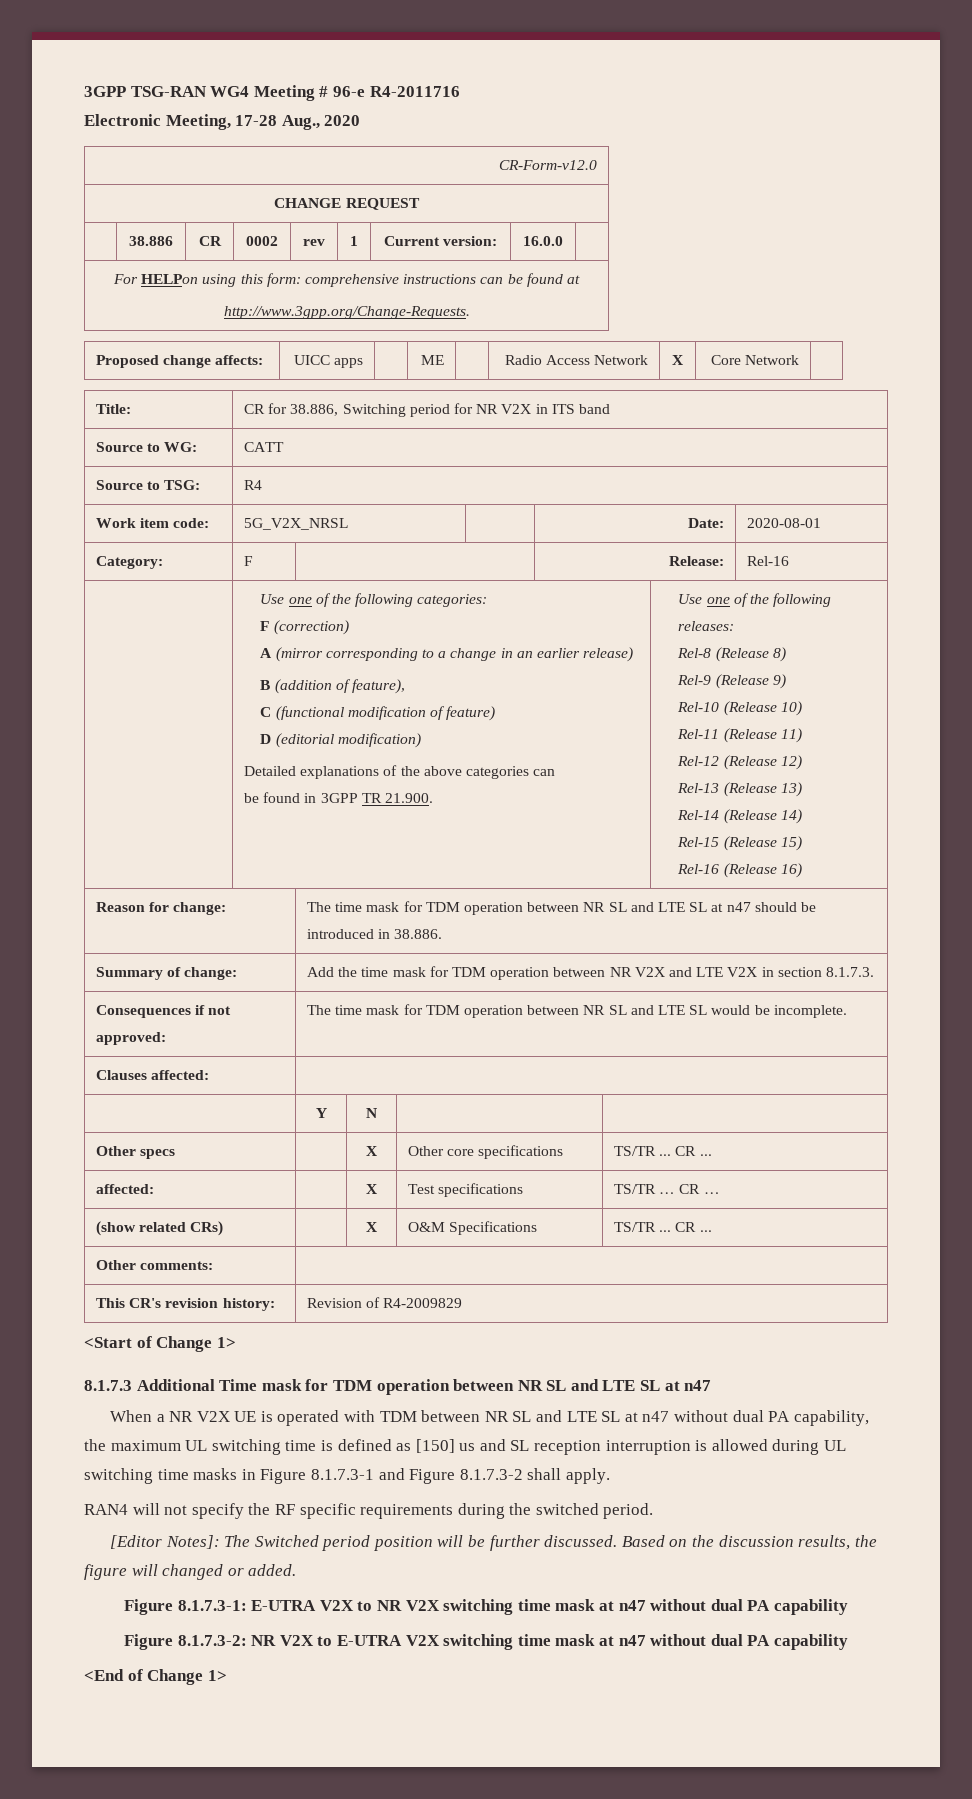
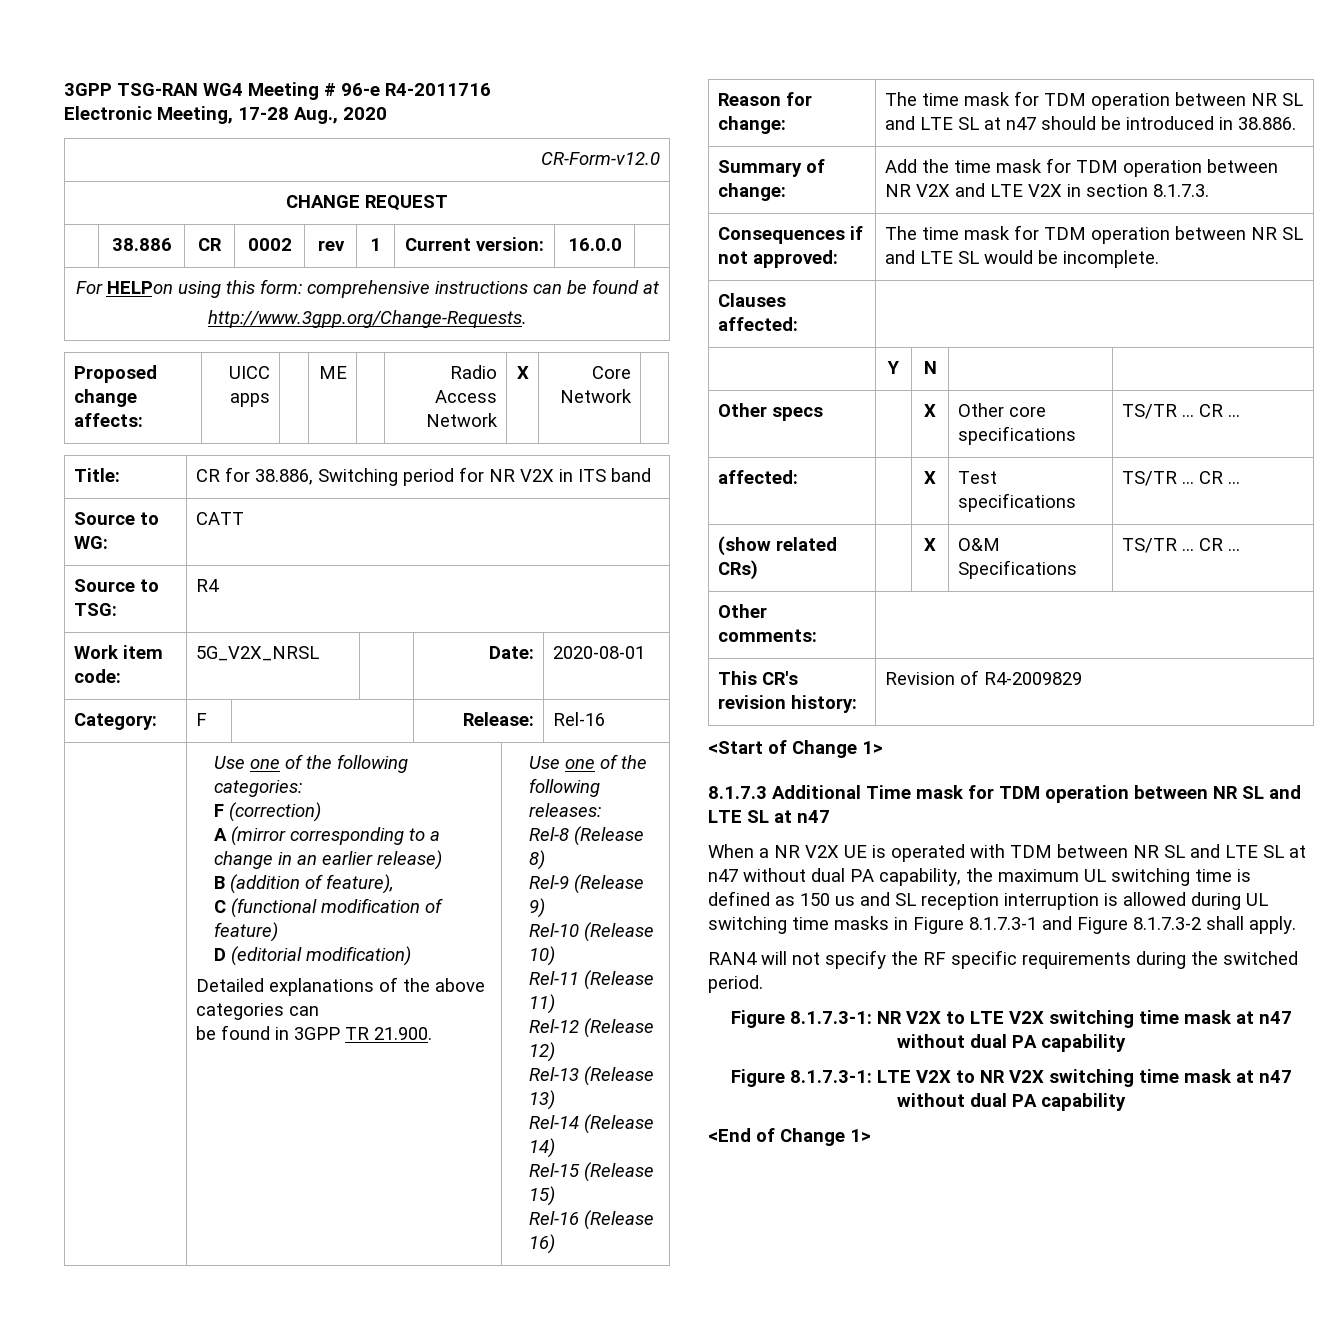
- When a NR V2X UE is operated with TDM between NR SL and LTE SL at n47 without dual PA capability, the maximum UL switching time is defined as [150] us and SL reception interruption is allowed during UL switching time masks in Figure 8.1.7.3-1 and Figure 8.1.7.3-2 shall apply.
+ When a NR V2X UE is operated with TDM between NR SL and LTE SL at n47 without dual PA capability, the maximum UL switching time is defined as 150 us and SL reception interruption is allowed during UL switching time masks in Figure 8.1.7.3-1 and Figure 8.1.7.3-2 shall apply.
- [Editor Notes]: The Switched period position will be further discussed. Based on the discussion results, the figure will changed or added.
- Figure 8.1.7.3-1: E-UTRA V2X to NR V2X switching time mask at n47 without dual PA capability
+ Figure 8.1.7.3-1: NR V2X to LTE V2X switching time mask at n47 without dual PA capability
- Figure 8.1.7.3-2: NR V2X to E-UTRA V2X switching time mask at n47 without dual PA capability
+ Figure 8.1.7.3-1: LTE V2X to NR V2X switching time mask at n47 without dual PA capability

